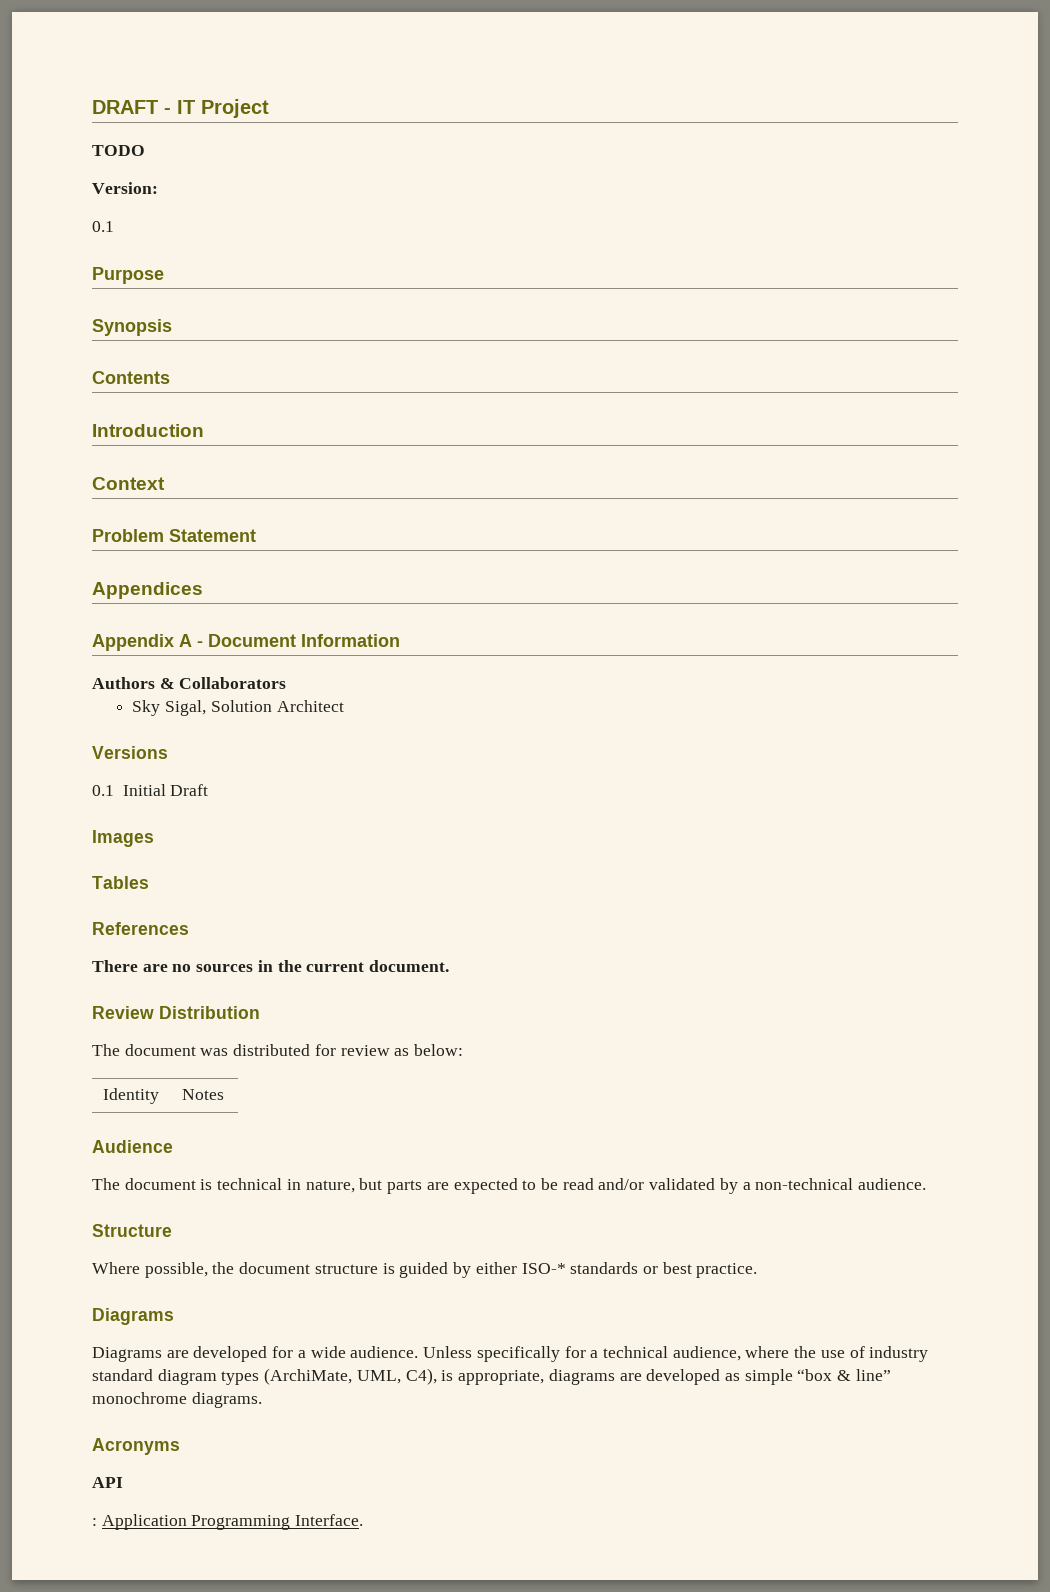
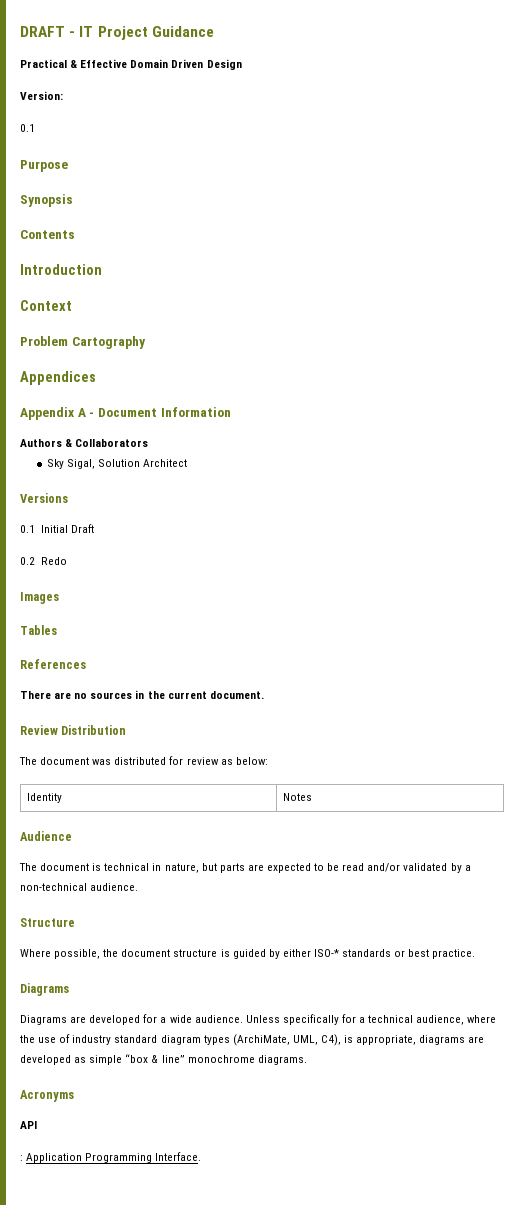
- DRAFT - IT Project
- TODO
+ DRAFT - IT Project Guidance
+ Practical & Effective Domain Driven Design
- Problem Statement
+ Problem Cartography
+ 0.2 Redo

